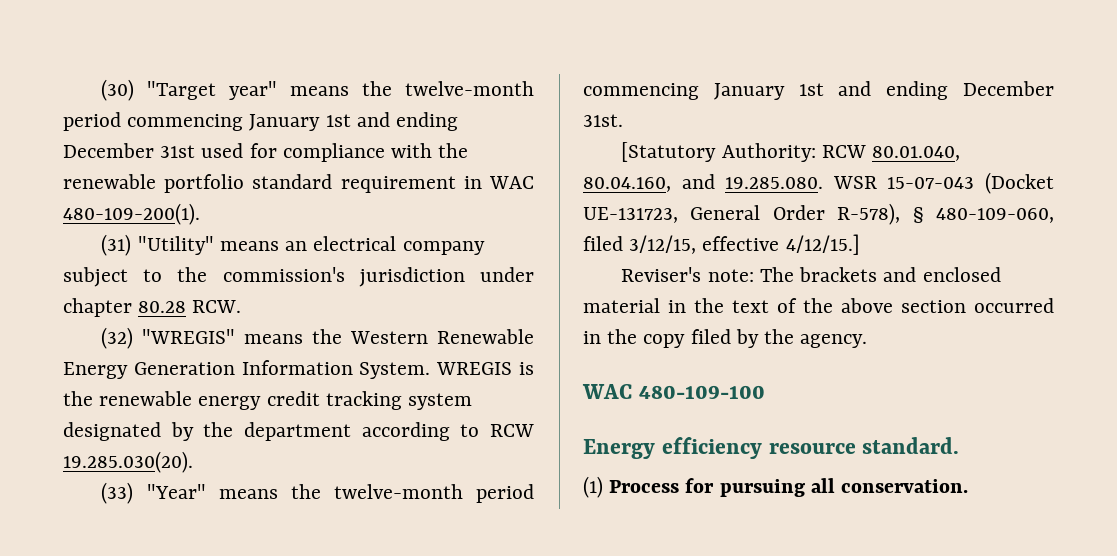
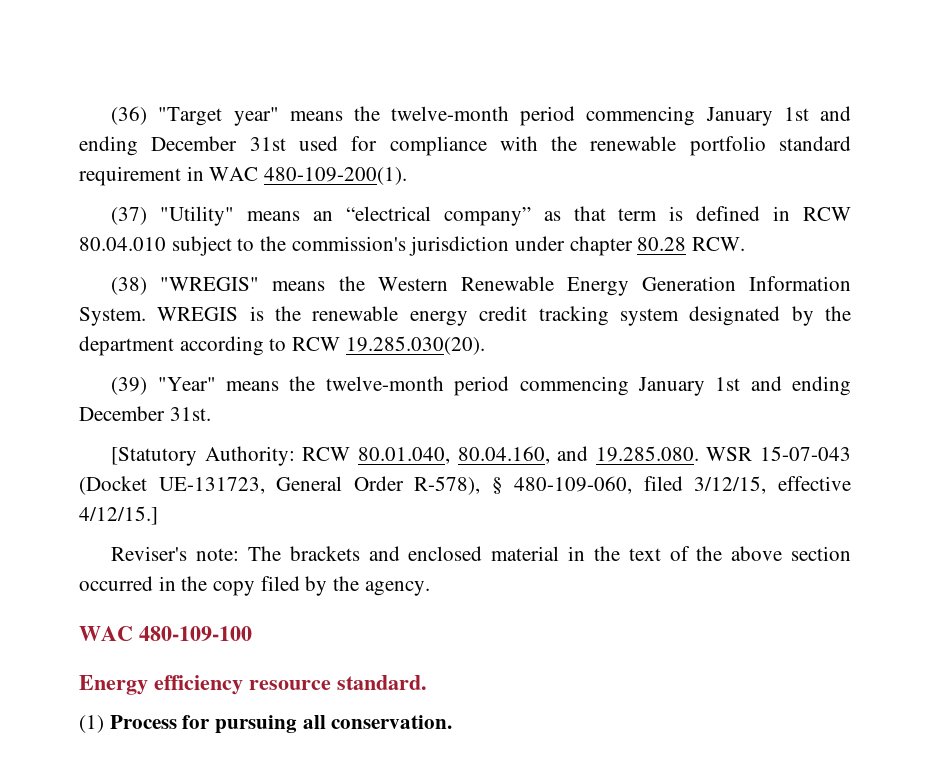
- (30) "Target year" means the twelve-month period commencing January 1st and ending December 31st used for compliance with the renewable portfolio standard requirement in WAC 480-109-200(1).
+ (36) "Target year" means the twelve-month period commencing January 1st and ending December 31st used for compliance with the renewable portfolio standard requirement in WAC 480-109-200(1).
- (31) "Utility" means an electrical company subject to the commission's jurisdiction under chapter 80.28 RCW.
+ (37) "Utility" means an “electrical company” as that term is defined in RCW 80.04.010 subject to the commission's jurisdiction under chapter 80.28 RCW.
- (32) "WREGIS" means the Western Renewable Energy Generation Information System.
+ (38) "WREGIS" means the Western Renewable Energy Generation Information System.
- (33) "Year" means the twelve-month period commencing January 1st and ending December 31st.
+ (39) "Year" means the twelve-month period commencing January 1st and ending December 31st.

